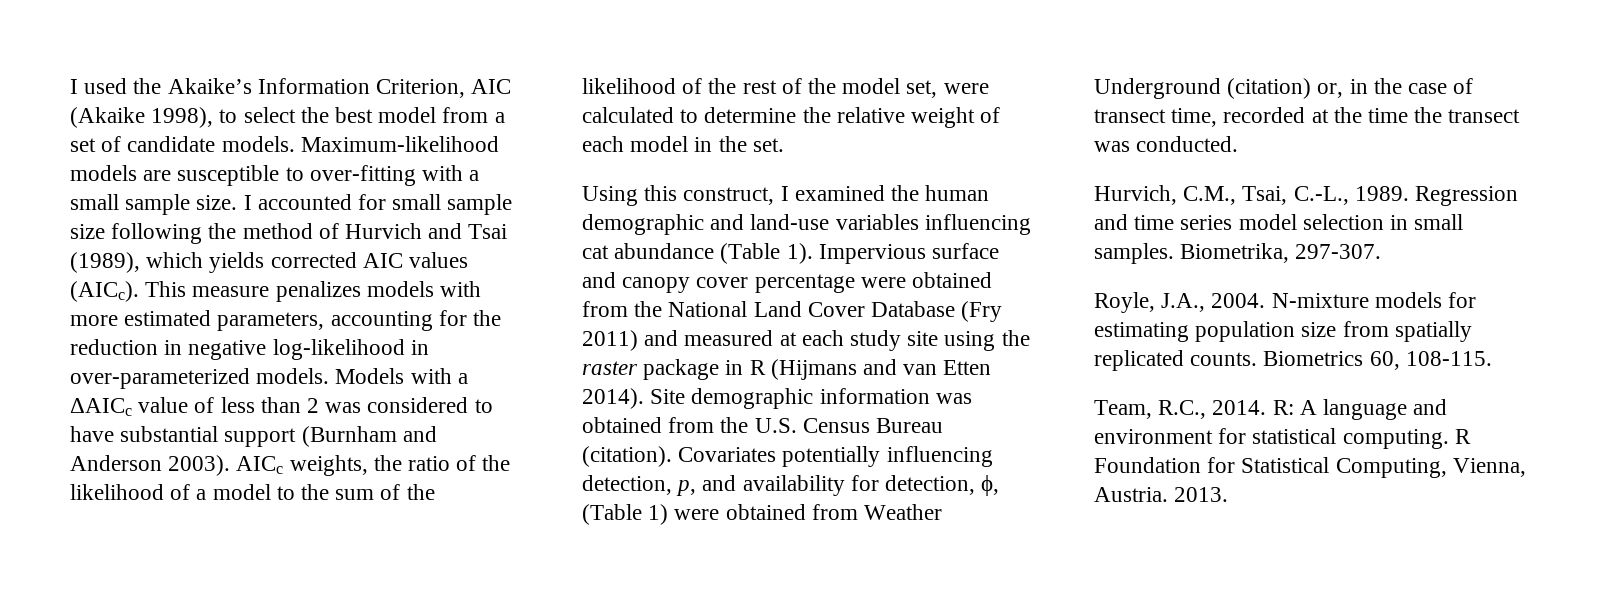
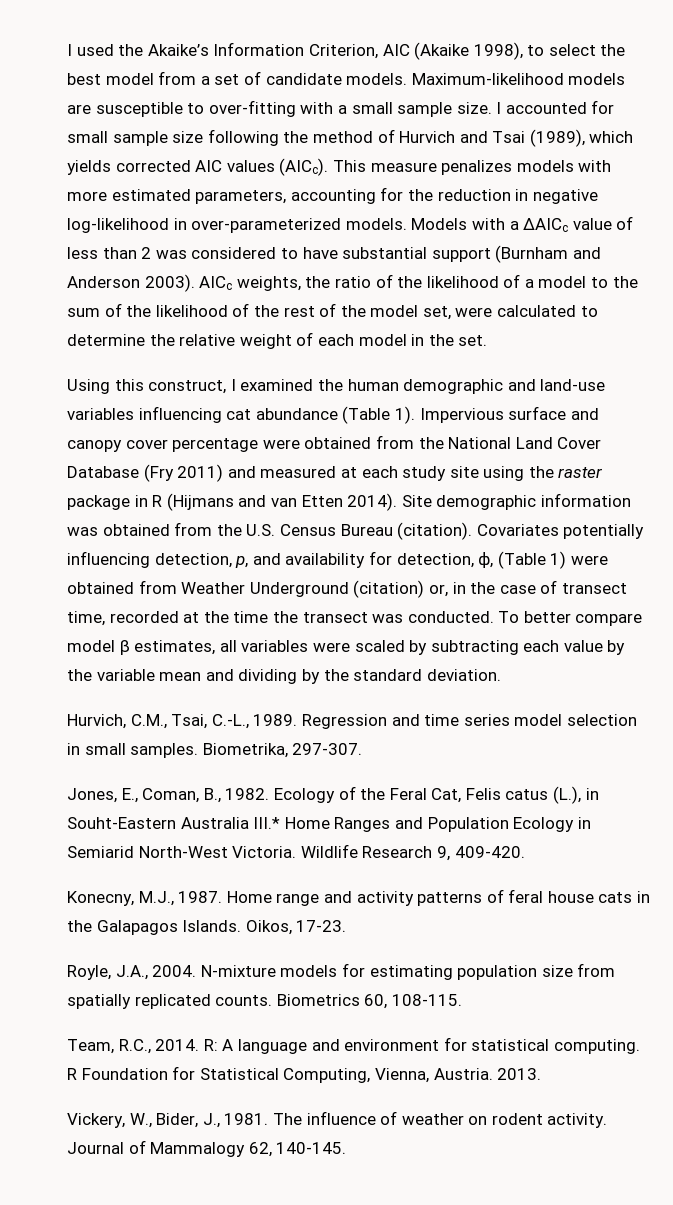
+ To better compare model β estimates, all variables were scaled by subtracting each value by the variable mean and dividing by the standard deviation.
+ Jones, E., Coman, B., 1982. Ecology of the Feral Cat, Felis catus (L.), in Souht-Eastern Australia III.* Home Ranges and Population Ecology in Semiarid North-West Victoria. Wildlife Research 9, 409-420.
+ Konecny, M.J., 1987. Home range and activity patterns of feral house cats in the Galapagos Islands. Oikos, 17-23.
+ Vickery, W., Bider, J., 1981. The influence of weather on rodent activity. Journal of Mammalogy 62, 140-145.

